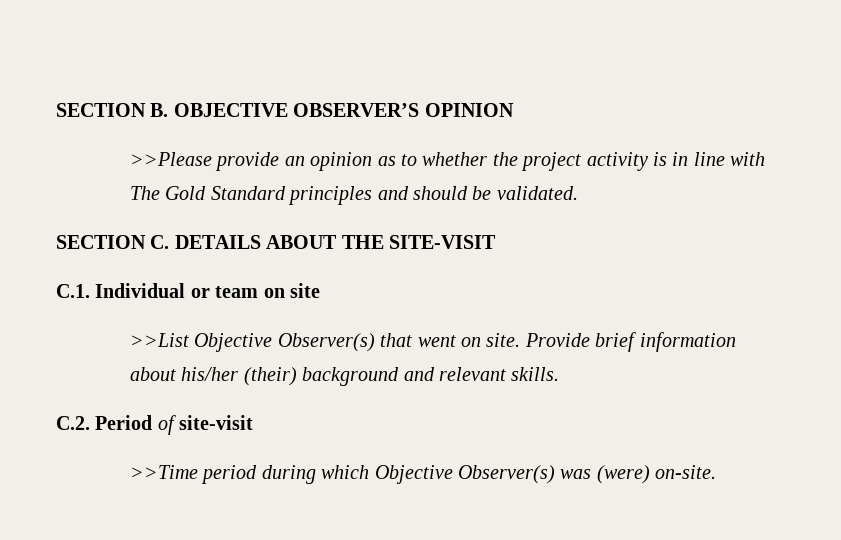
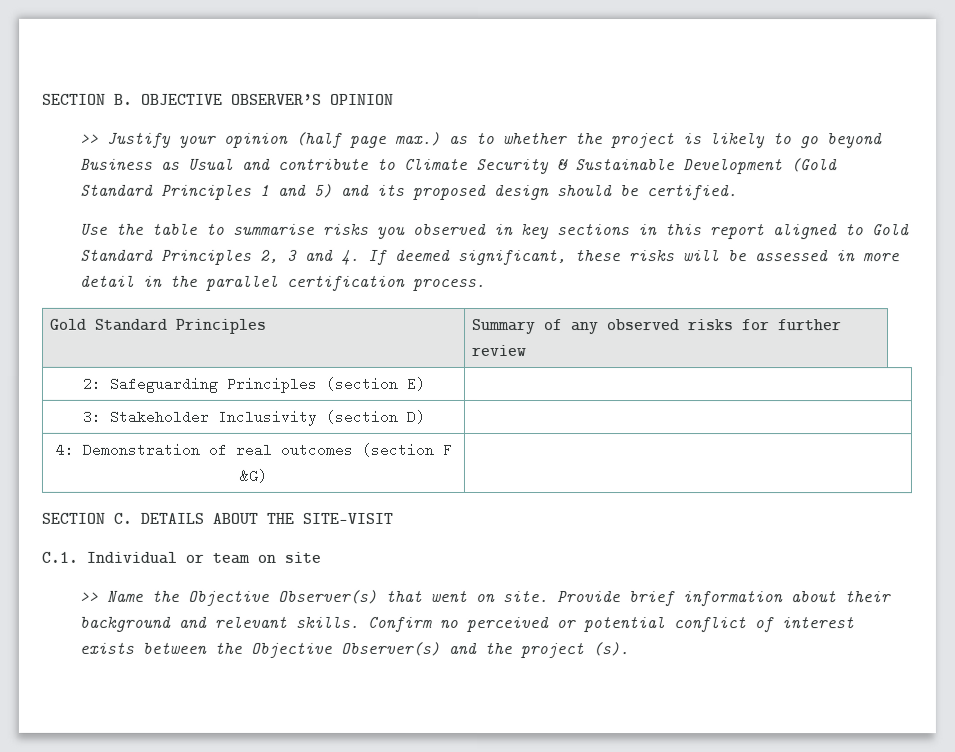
- >>Please provide an opinion as to whether the project activity is in line with The Gold Standard principles and should be validated.
+ >> Justify your opinion (half page max.) as to whether the project is likely to go beyond Business as Usual and contribute to Climate Security & Sustainable Development (Gold Standard Principles 1 and 5) and its proposed design should be certified.
+ Use the table to summarise risks you observed in key sections in this report aligned to Gold Standard Principles 2, 3 and 4. If deemed significant, these risks will be assessed in more detail in the parallel certification process.
+ Gold Standard Principles | Summary of any observed risks for further review
+ 2: Safeguarding Principles (section E) |
+ 3: Stakeholder Inclusivity (section D) |
+ 4: Demonstration of real outcomes (section F &G) |
- >>List Objective Observer(s) that went on site.
+ >> Name the Objective Observer(s) that went on site.
- Provide brief information about his/her (their) background and relevant skills.
- C.2. Period of site-visit
- >>Time period during which Objective Observer(s) was (were) on-site.
+ Provide brief information about their background and relevant skills. Confirm no perceived or potential conflict of interest exists between the Objective Observer(s) and the project (s).

